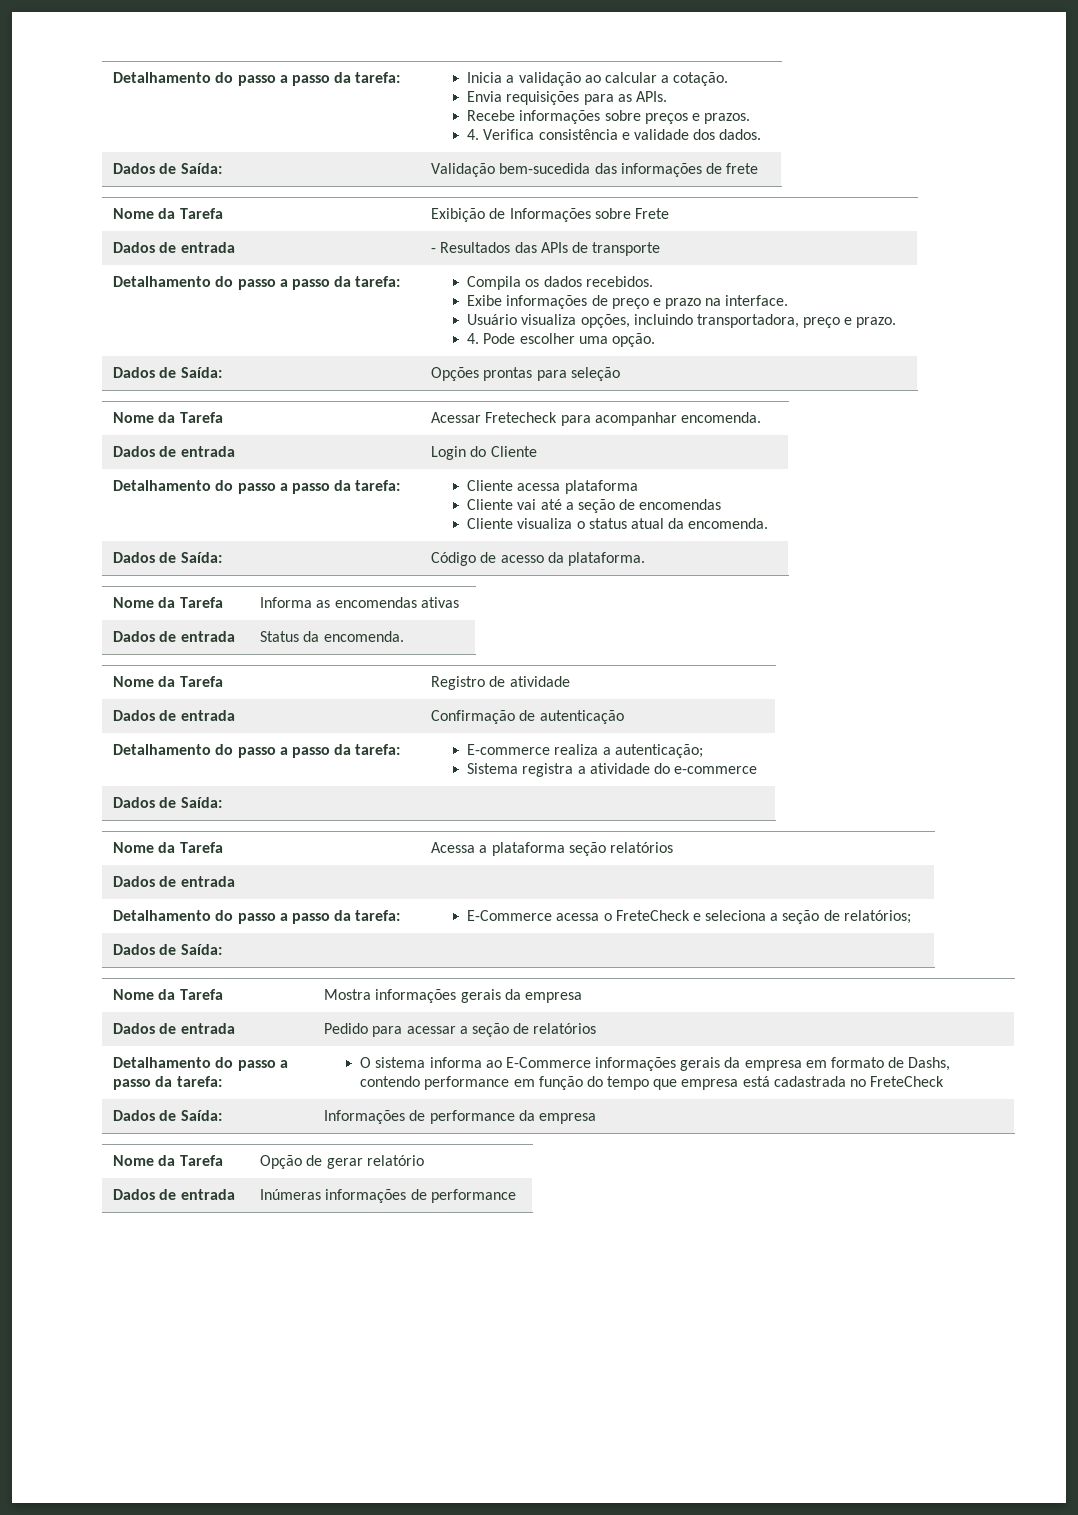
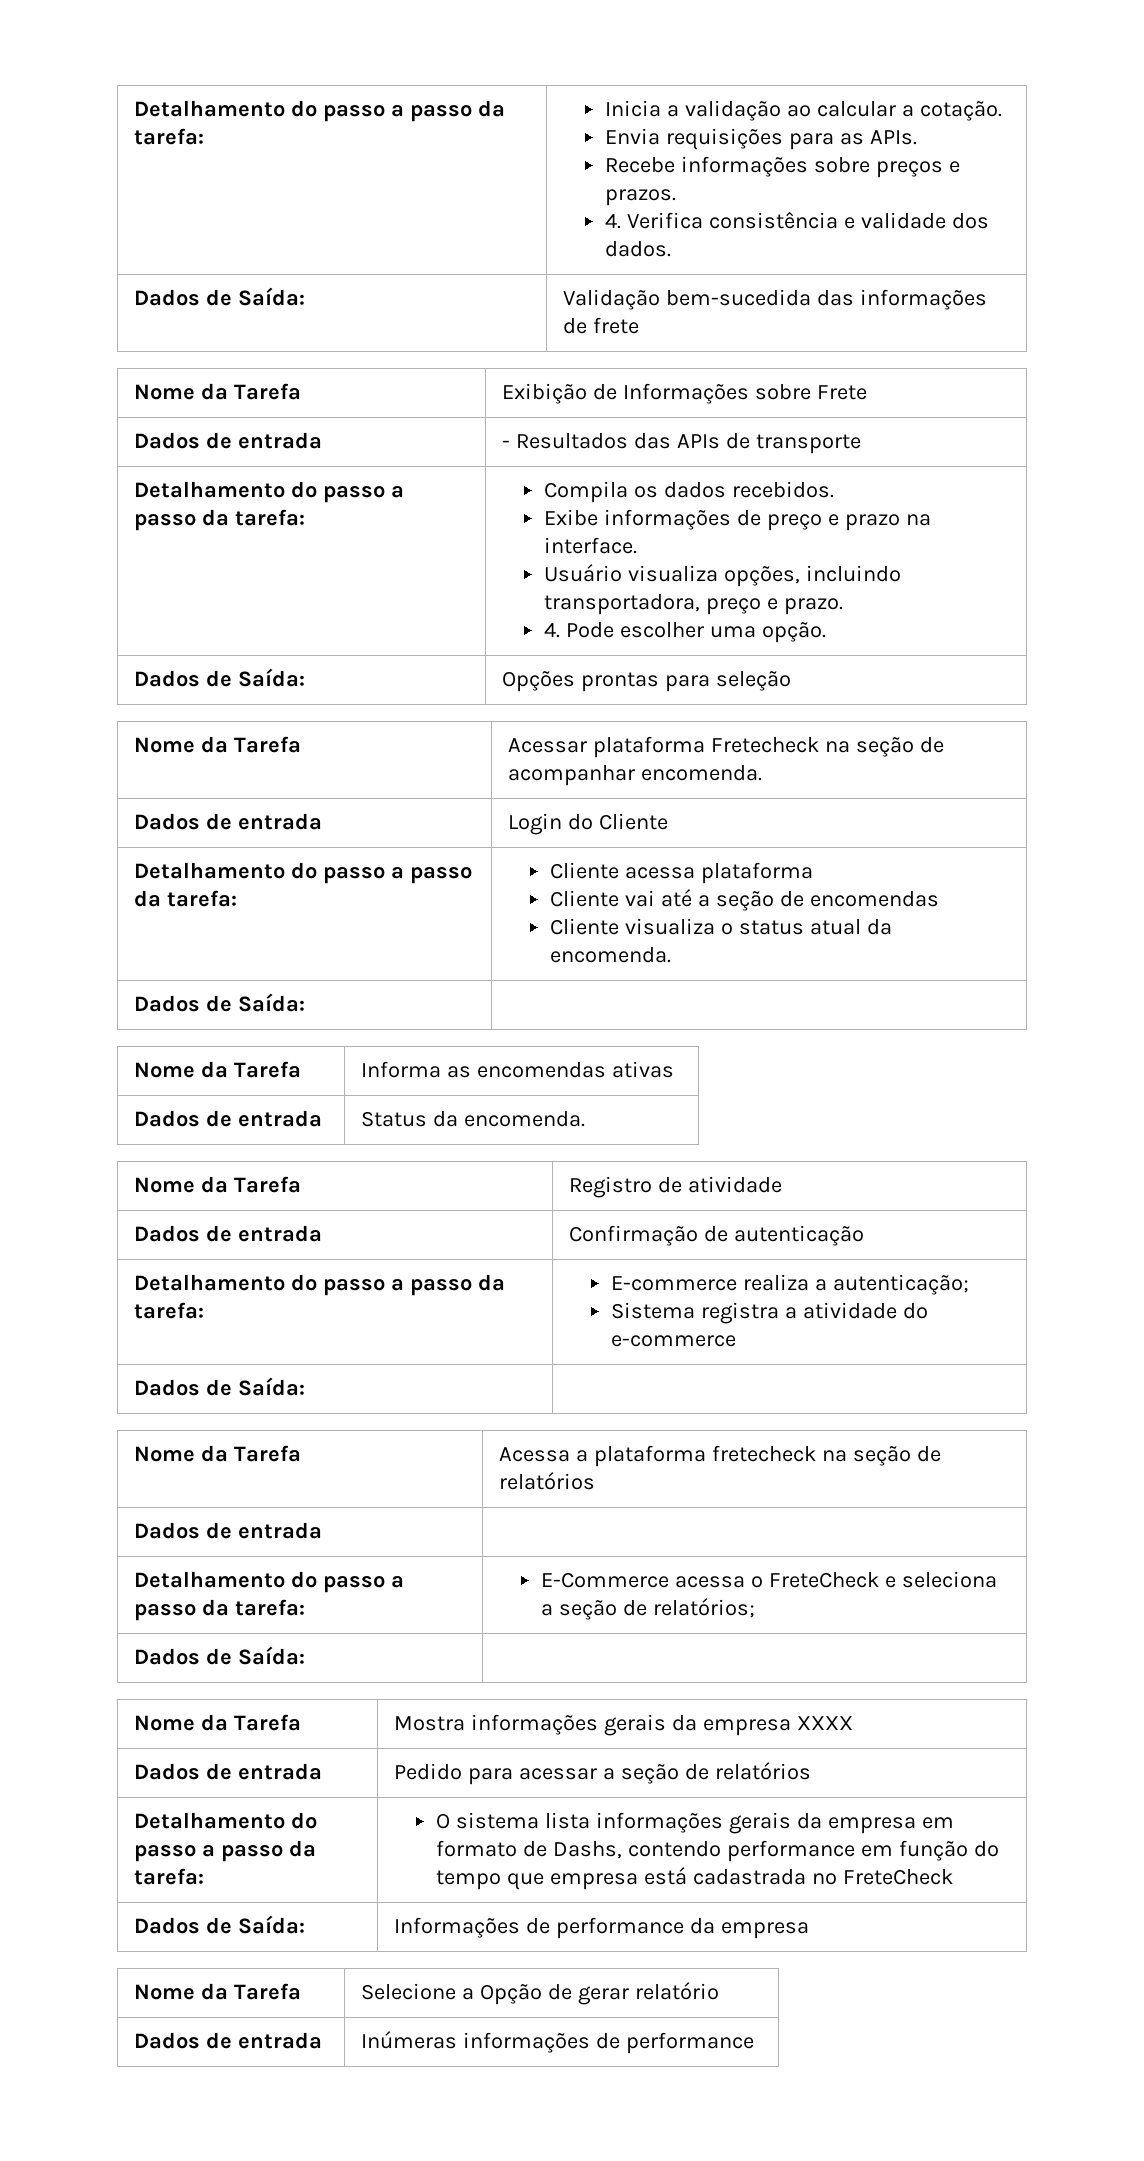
- Nome da Tarefa | Acessar Fretecheck para acompanhar encomenda.
+ Nome da Tarefa | Acessar plataforma Fretecheck na seção de acompanhar encomenda.
  Detalhamento do passo a passo da tarefa: | Cliente acessa plataforma
  Cliente vai até a seção de encomendas
  Cliente visualiza o status atual da encomenda.
- Dados de Saída: | Código de acesso da plataforma.
+ Dados de Saída: |
- Nome da Tarefa | Acessa a plataforma seção relatórios
+ Nome da Tarefa | Acessa a plataforma fretecheck na seção de relatórios
- Nome da Tarefa | Mostra informações gerais da empresa
+ Nome da Tarefa | Mostra informações gerais da empresa XXXX
- Detalhamento do passo a passo da tarefa: | O sistema informa ao E-Commerce informações gerais da empresa em formato de Dashs, contendo performance em função do tempo que empresa está cadastrada no FreteCheck
+ Detalhamento do passo a passo da tarefa: | O sistema lista informações gerais da empresa em formato de Dashs, contendo performance em função do tempo que empresa está cadastrada no FreteCheck
- Nome da Tarefa | Opção de gerar relatório
+ Nome da Tarefa | Selecione a Opção de gerar relatório

